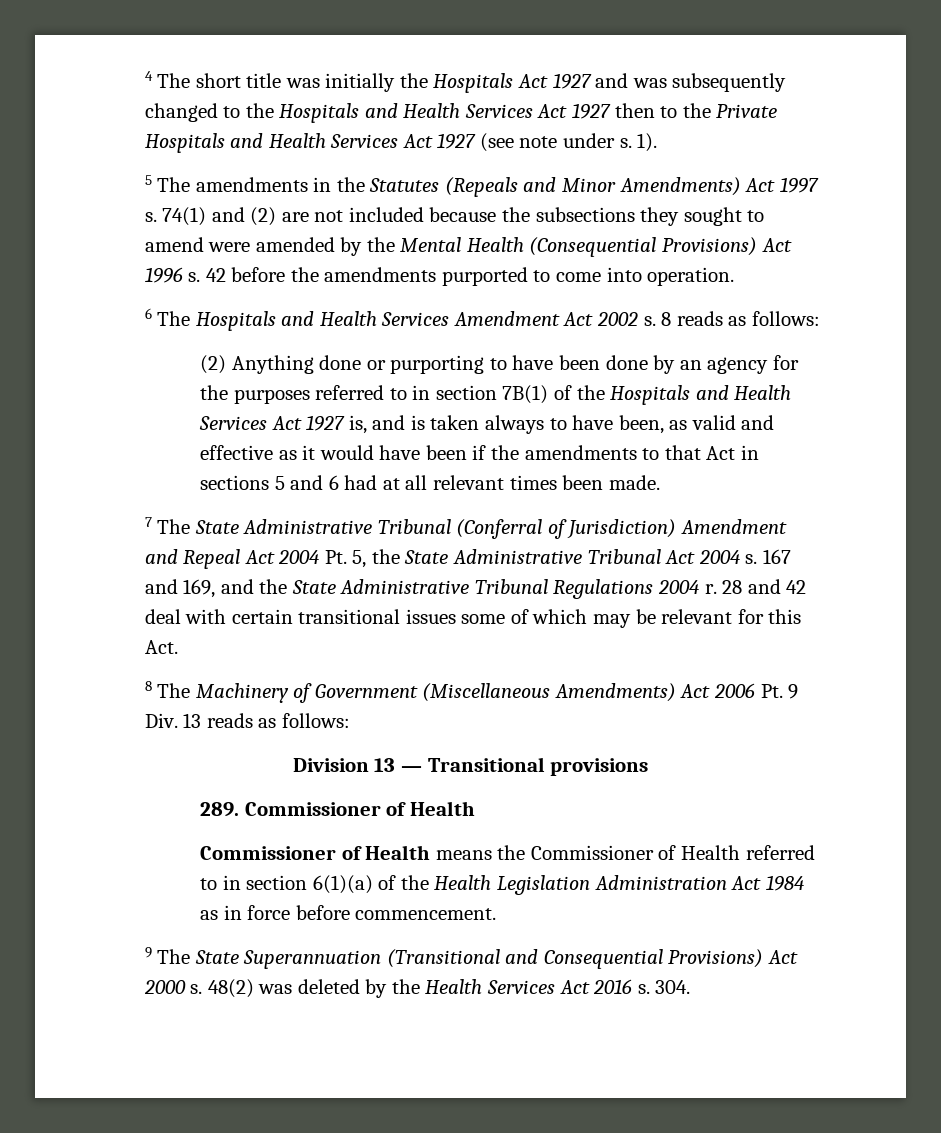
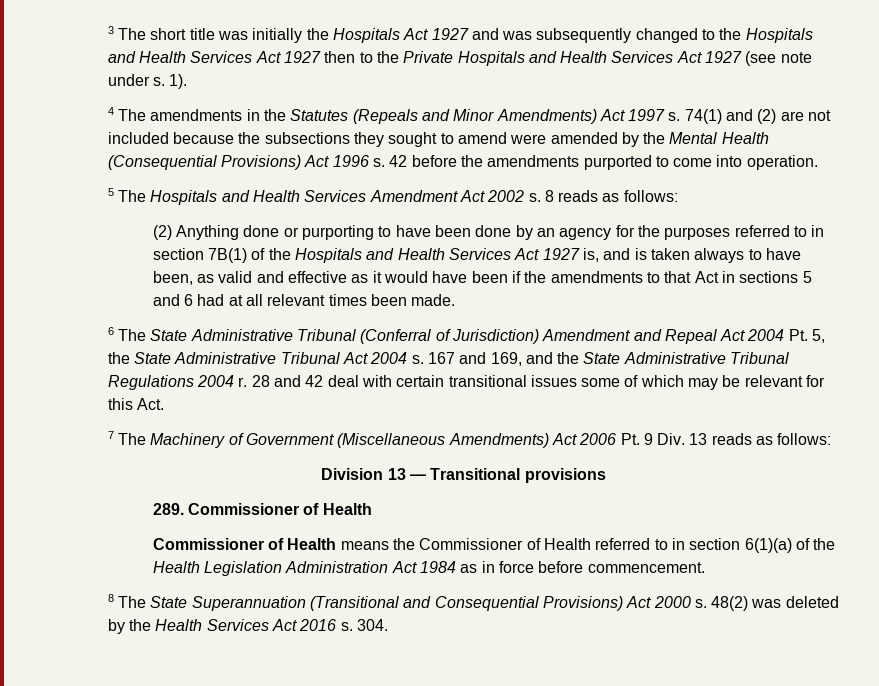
- 4 The short title was initially the Hospitals Act 1927 and was subsequently changed to the Hospitals and Health Services Act 1927 then to the Private Hospitals and Health Services Act 1927 (see note under s.
+ 3 The short title was initially the Hospitals Act 1927 and was subsequently changed to the Hospitals and Health Services Act 1927 then to the Private Hospitals and Health Services Act 1927 (see note under s.
- 5 The amendments in the Statutes (Repeals and Minor Amendments) Act 1997 s.
+ 4 The amendments in the Statutes (Repeals and Minor Amendments) Act 1997 s.
- 6 The Hospitals and Health Services Amendment Act 2002 s.
+ 5 The Hospitals and Health Services Amendment Act 2002 s.
- 7 The State Administrative Tribunal (Conferral of Jurisdiction) Amendment and Repeal Act 2004 Pt. 5, the State Administrative Tribunal Act 2004 s.
+ 6 The State Administrative Tribunal (Conferral of Jurisdiction) Amendment and Repeal Act 2004 Pt. 5, the State Administrative Tribunal Act 2004 s.
- 8 The Machinery of Government (Miscellaneous Amendments) Act 2006 Pt. 9 Div. 13 reads as follows:
+ 7 The Machinery of Government (Miscellaneous Amendments) Act 2006 Pt. 9 Div. 13 reads as follows:
- 9 The State Superannuation (Transitional and Consequential Provisions) Act 2000 s.
+ 8 The State Superannuation (Transitional and Consequential Provisions) Act 2000 s.

